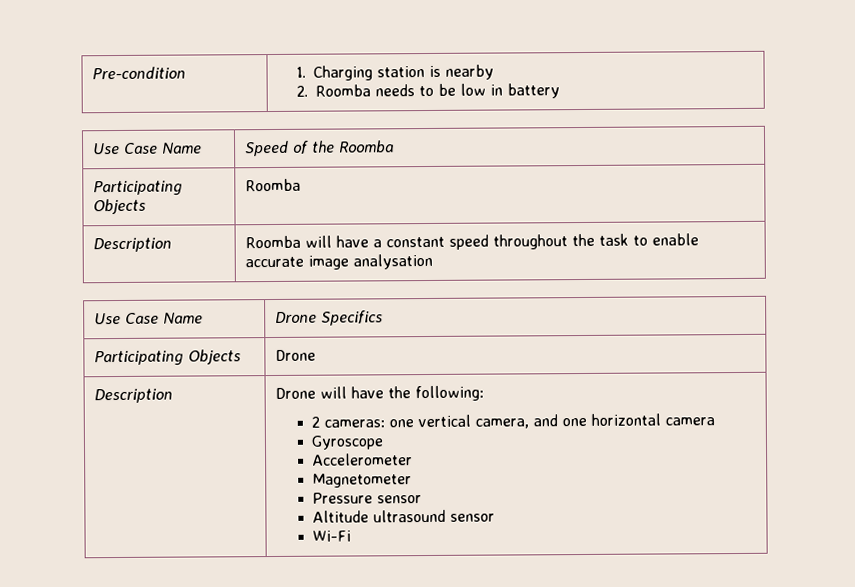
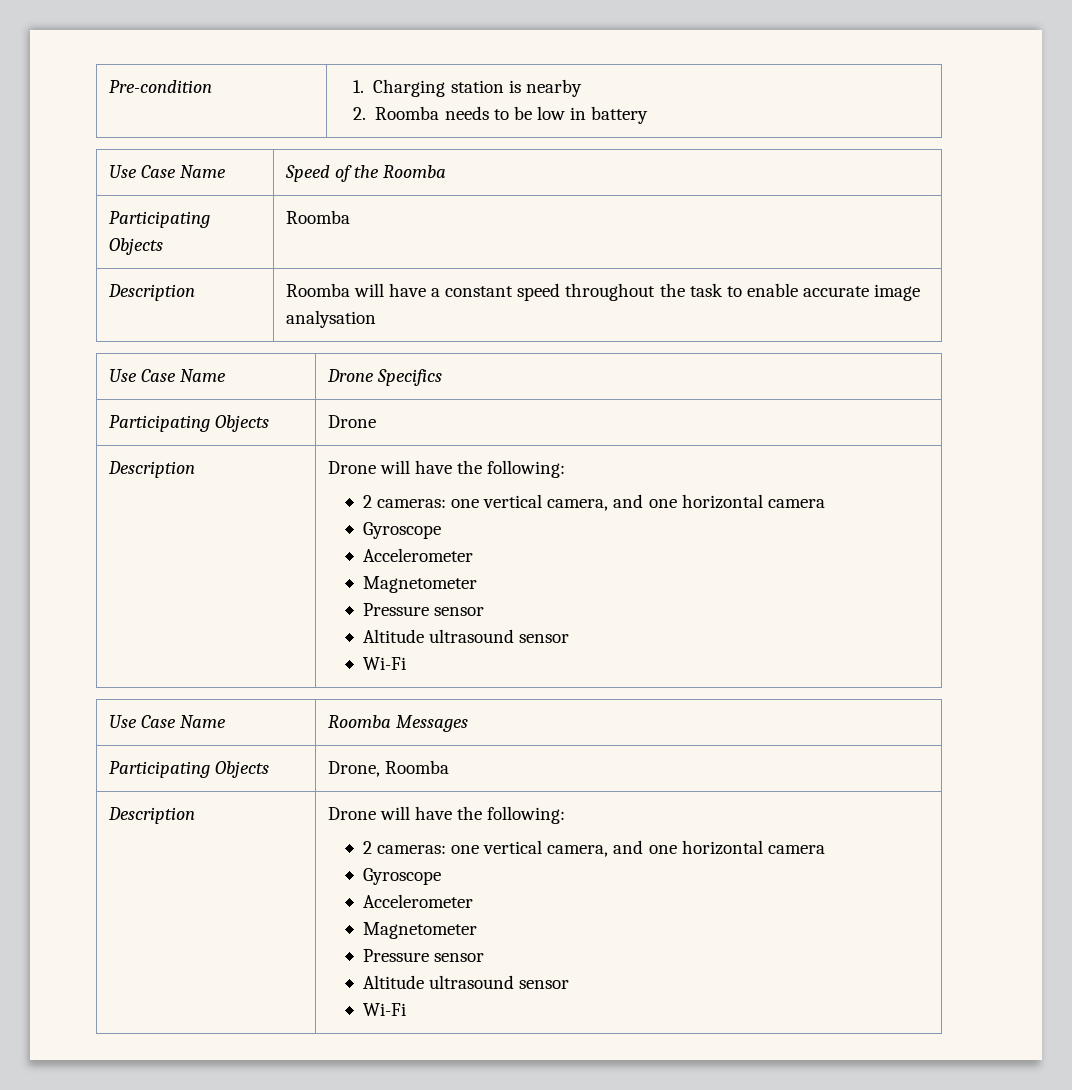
+ Use Case Name | Roomba Messages
+ Participating Objects | Drone, Roomba
+ Description | Drone will have the following:
+ 2 cameras: one vertical camera, and one horizontal camera
+ Gyroscope
+ Accelerometer
+ Magnetometer
+ Pressure sensor
+ Altitude ultrasound sensor
+ Wi-Fi

